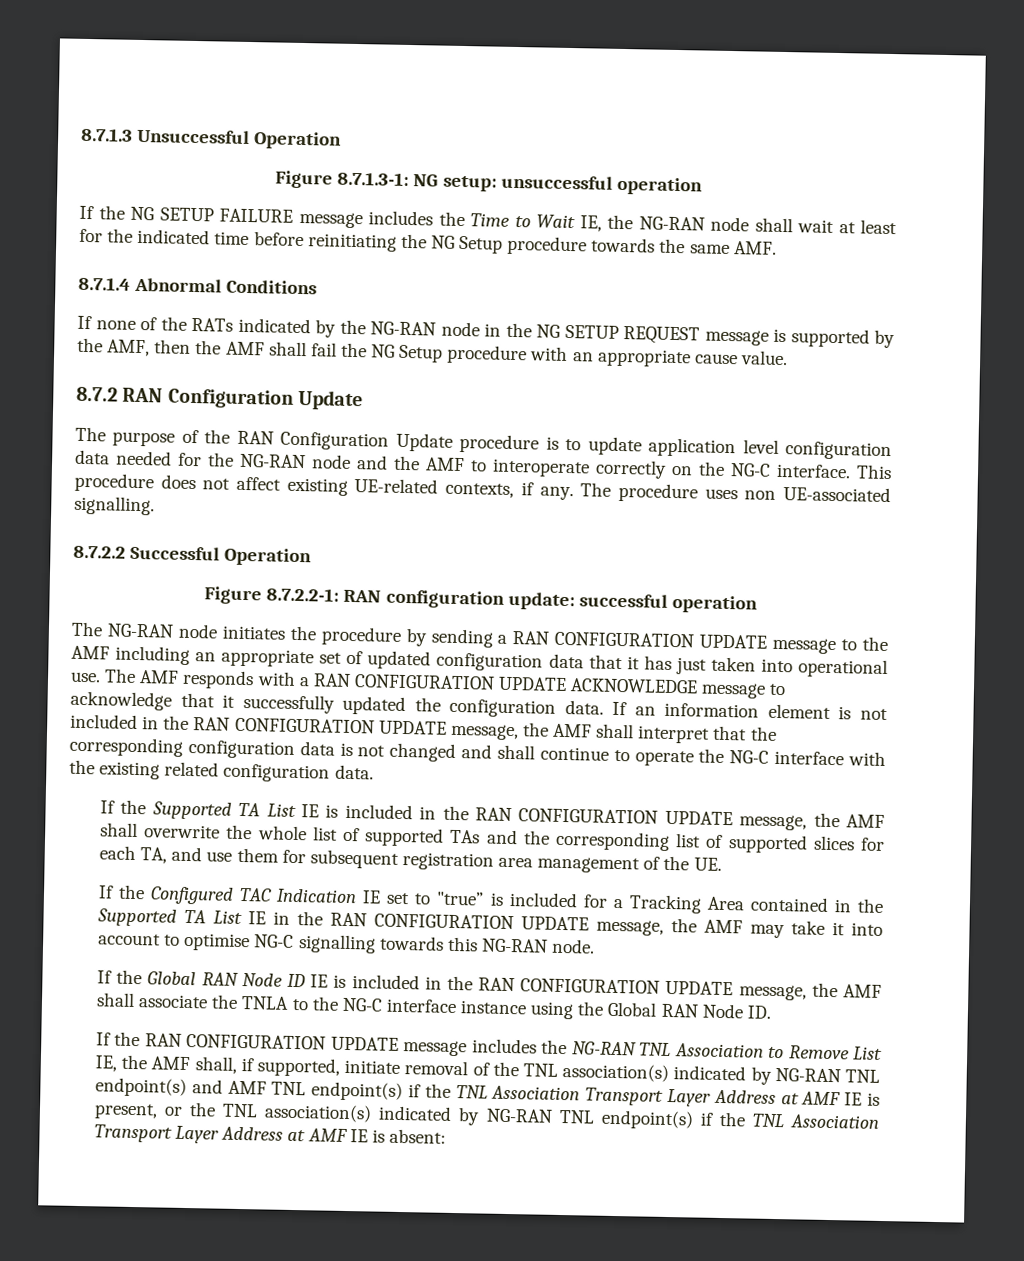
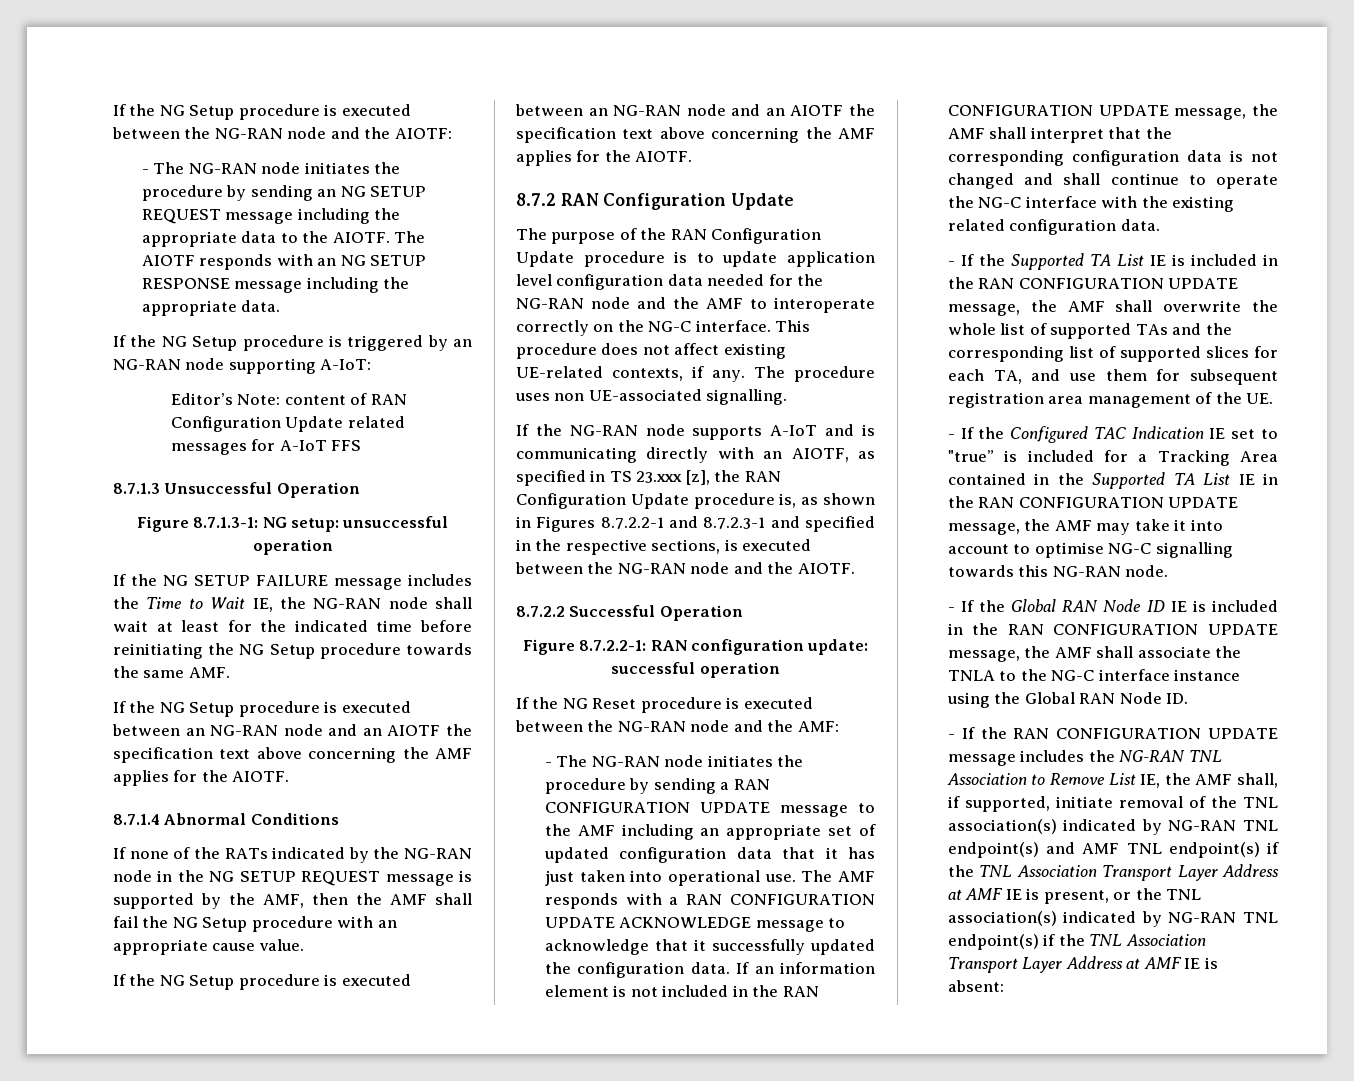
+ If the NG Setup procedure is executed between the NG-RAN node and the AIOTF:
+ - The NG-RAN node initiates the procedure by sending an NG SETUP REQUEST message including the appropriate data to the AIOTF. The AIOTF responds with an NG SETUP RESPONSE message including the appropriate data.
+ If the NG Setup procedure is triggered by an NG-RAN node supporting A-IoT:
+ Editor’s Note: content of RAN Configuration Update related messages for A-IoT FFS
  If the NG SETUP FAILURE message includes the Time to Wait IE, the NG-RAN node shall wait at least for the indicated time before reinitiating the NG Setup procedure towards the same AMF.
+ If the NG Setup procedure is executed between an NG-RAN node and an AIOTF the specification text above concerning the AMF applies for the AIOTF.
  If none of the RATs indicated by the NG-RAN node in the NG SETUP REQUEST message is supported by the AMF, then the AMF shall fail the NG Setup procedure with an appropriate cause value.
+ If the NG Setup procedure is executed between an NG-RAN node and an AIOTF the specification text above concerning the AMF applies for the AIOTF.
+ If the NG-RAN node supports A-IoT and is communicating directly with an AIOTF, as specified in TS 23.xxx [z], the RAN Configuration Update procedure is, as shown in Figures 8.7.2.2-1 and 8.7.2.3-1 and specified in the respective sections, is executed between the NG-RAN node and the AIOTF.
- The NG-RAN node initiates the procedure by sending a RAN CONFIGURATION UPDATE message to the AMF including an appropriate set of updated configuration data that it has just taken into operational use.
+ If the NG Reset procedure is executed between the NG-RAN node and the AMF:
+ - The NG-RAN node initiates the procedure by sending a RAN CONFIGURATION UPDATE message to the AMF including an appropriate set of updated configuration data that it has just taken into operational use.
- If the Supported TA List IE is included in the RAN CONFIGURATION UPDATE message, the AMF shall overwrite the whole list of supported TAs and the corresponding list of supported slices for each TA, and use them for subsequent registration area management of the UE.
+ - If the Supported TA List IE is included in the RAN CONFIGURATION UPDATE message, the AMF shall overwrite the whole list of supported TAs and the corresponding list of supported slices for each TA, and use them for subsequent registration area management of the UE.
- If the Configured TAC Indication IE set to "true” is included for a Tracking Area contained in the Supported TA List IE in the RAN CONFIGURATION UPDATE message, the AMF may take it into account to optimise NG-C signalling towards this NG-RAN node.
+ - If the Configured TAC Indication IE set to "true” is included for a Tracking Area contained in the Supported TA List IE in the RAN CONFIGURATION UPDATE message, the AMF may take it into account to optimise NG-C signalling towards this NG-RAN node.
- If the Global RAN Node ID IE is included in the RAN CONFIGURATION UPDATE message, the AMF shall associate the TNLA to the NG-C interface instance using the Global RAN Node ID.
+ - If the Global RAN Node ID IE is included in the RAN CONFIGURATION UPDATE message, the AMF shall associate the TNLA to the NG-C interface instance using the Global RAN Node ID.
- If the RAN CONFIGURATION UPDATE message includes the NG-RAN TNL Association to Remove List IE, the AMF shall, if supported, initiate removal of the TNL association(s) indicated by NG-RAN TNL endpoint(s) and AMF TNL endpoint(s) if the TNL Association Transport Layer Address at AMF IE is present, or the TNL association(s) indicated by NG-RAN TNL endpoint(s) if the TNL Association Transport Layer Address at AMF IE is absent:
+ - If the RAN CONFIGURATION UPDATE message includes the NG-RAN TNL Association to Remove List IE, the AMF shall, if supported, initiate removal of the TNL association(s) indicated by NG-RAN TNL endpoint(s) and AMF TNL endpoint(s) if the TNL Association Transport Layer Address at AMF IE is present, or the TNL association(s) indicated by NG-RAN TNL endpoint(s) if the TNL Association Transport Layer Address at AMF IE is absent:

